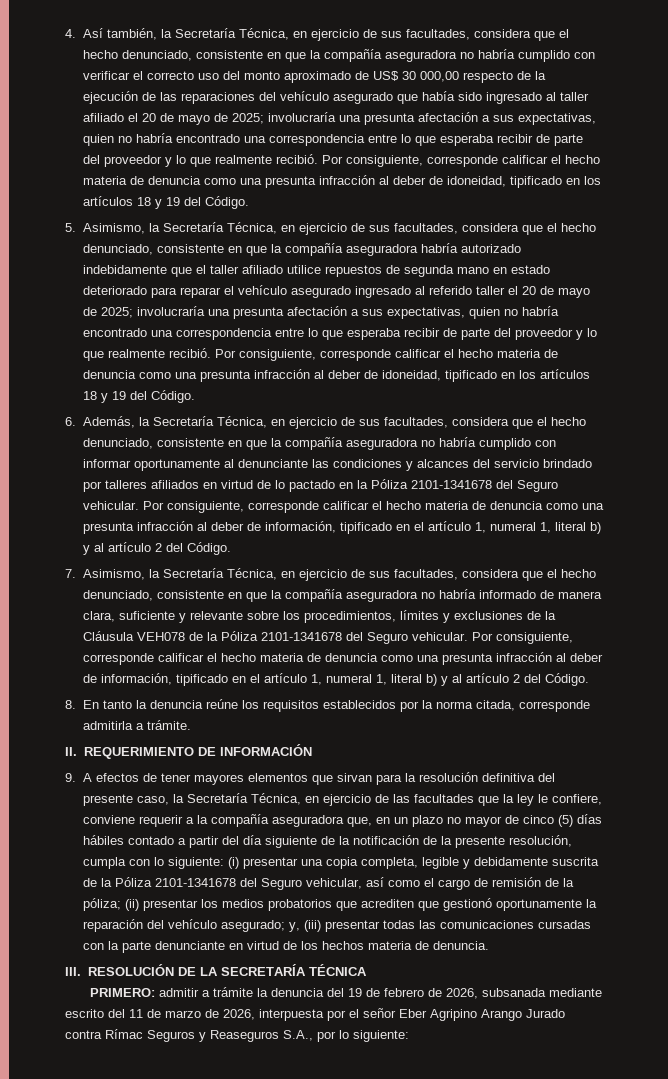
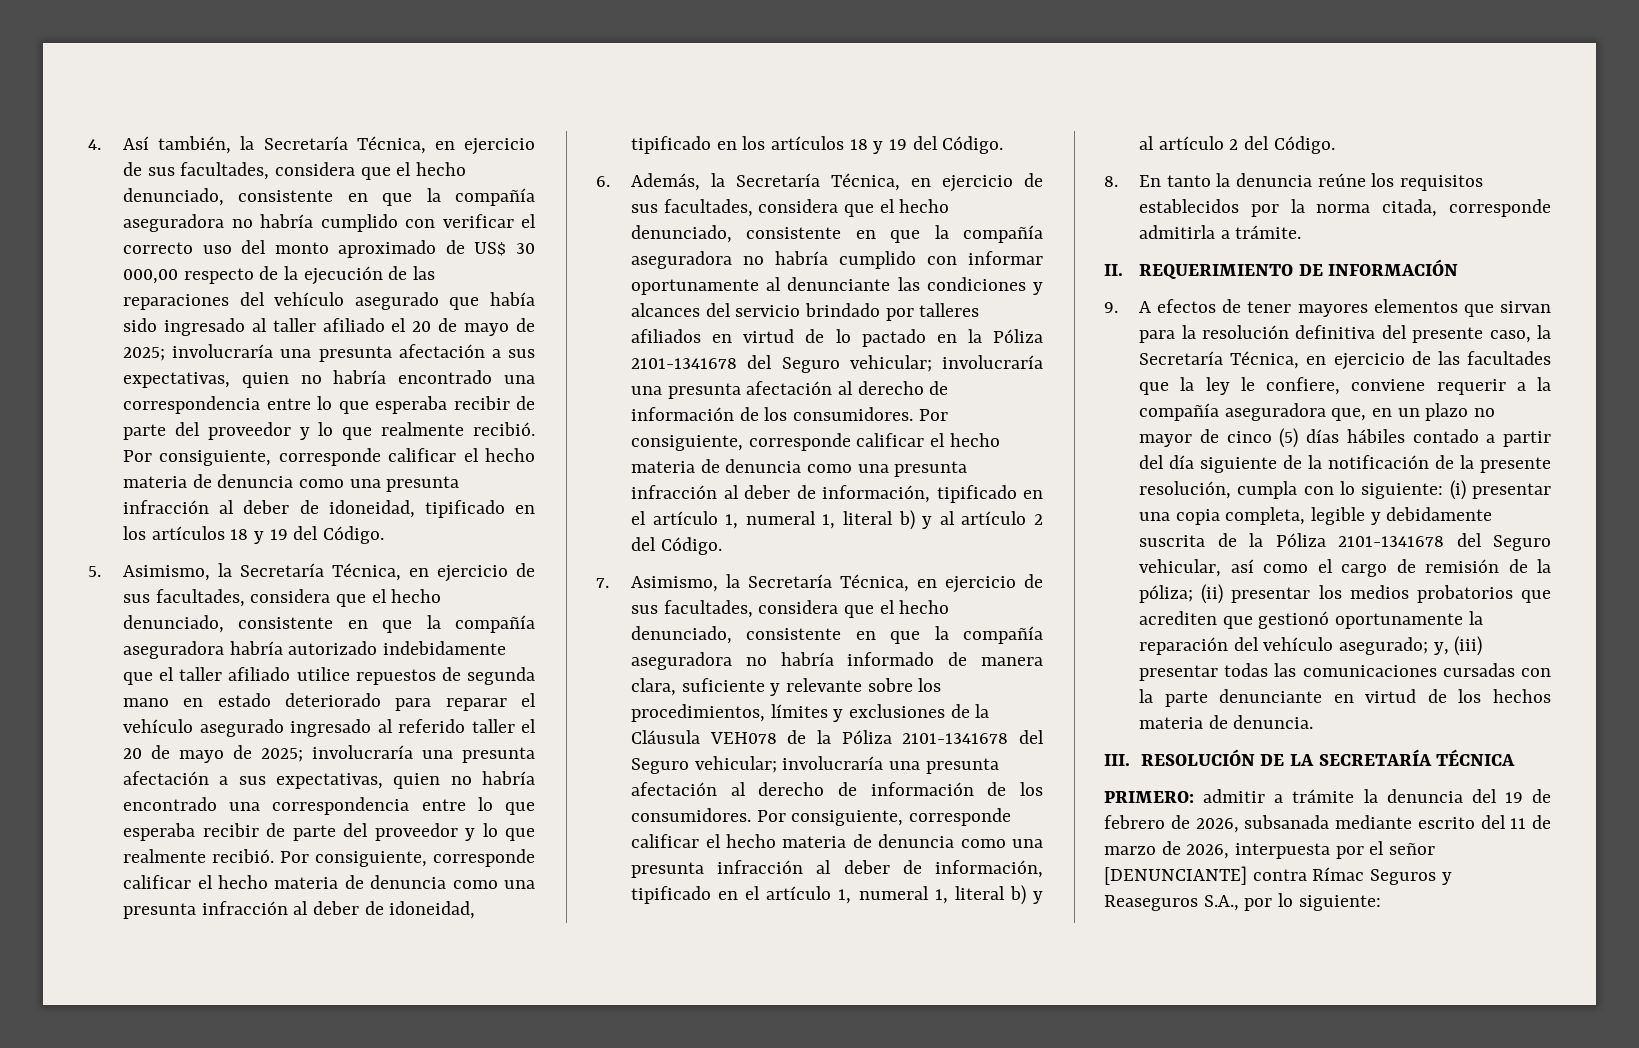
- 6. Además, la Secretaría Técnica, en ejercicio de sus facultades, considera que el hecho denunciado, consistente en que la compañía aseguradora no habría cumplido con informar oportunamente al denunciante las condiciones y alcances del servicio brindado por talleres afiliados en virtud de lo pactado en la Póliza 2101-1341678 del Seguro vehicular.
+ 6. Además, la Secretaría Técnica, en ejercicio de sus facultades, considera que el hecho denunciado, consistente en que la compañía aseguradora no habría cumplido con informar oportunamente al denunciante las condiciones y alcances del servicio brindado por talleres afiliados en virtud de lo pactado en la Póliza 2101-1341678 del Seguro vehicular; involucraría una presunta afectación al derecho de información de los consumidores.
- 7. Asimismo, la Secretaría Técnica, en ejercicio de sus facultades, considera que el hecho denunciado, consistente en que la compañía aseguradora no habría informado de manera clara, suficiente y relevante sobre los procedimientos, límites y exclusiones de la Cláusula VEH078 de la Póliza 2101-1341678 del Seguro vehicular.
+ 7. Asimismo, la Secretaría Técnica, en ejercicio de sus facultades, considera que el hecho denunciado, consistente en que la compañía aseguradora no habría informado de manera clara, suficiente y relevante sobre los procedimientos, límites y exclusiones de la Cláusula VEH078 de la Póliza 2101-1341678 del Seguro vehicular; involucraría una presunta afectación al derecho de información de los consumidores.
- PRIMERO: admitir a trámite la denuncia del 19 de febrero de 2026, subsanada mediante escrito del 11 de marzo de 2026, interpuesta por el señor Eber Agripino Arango Jurado contra Rímac Seguros y Reaseguros S.A., por lo siguiente:
+ PRIMERO: admitir a trámite la denuncia del 19 de febrero de 2026, subsanada mediante escrito del 11 de marzo de 2026, interpuesta por el señor [DENUNCIANTE] contra Rímac Seguros y Reaseguros S.A., por lo siguiente:

